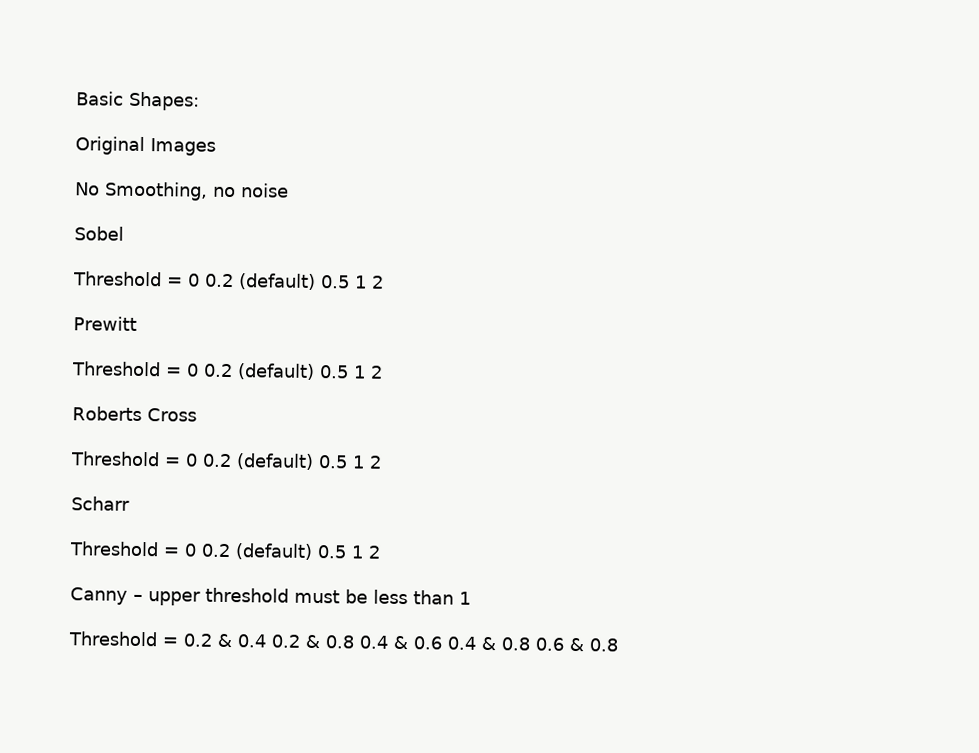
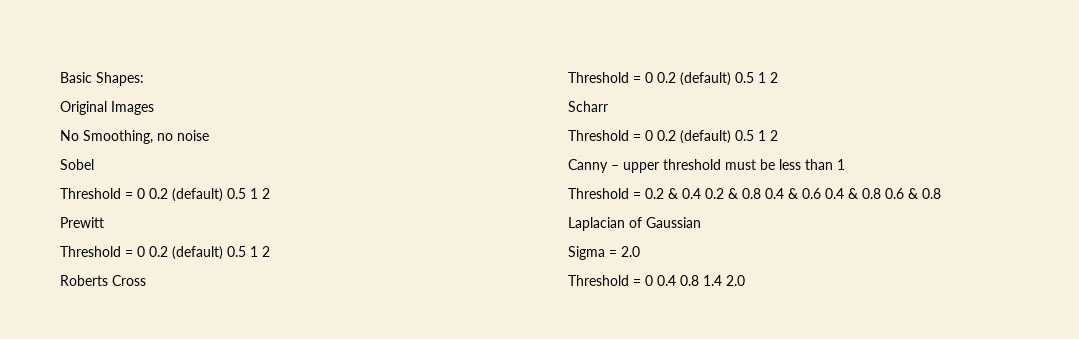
+ Laplacian of Gaussian
+ Sigma = 2.0
+ Threshold = 0 0.4 0.8 1.4 2.0

